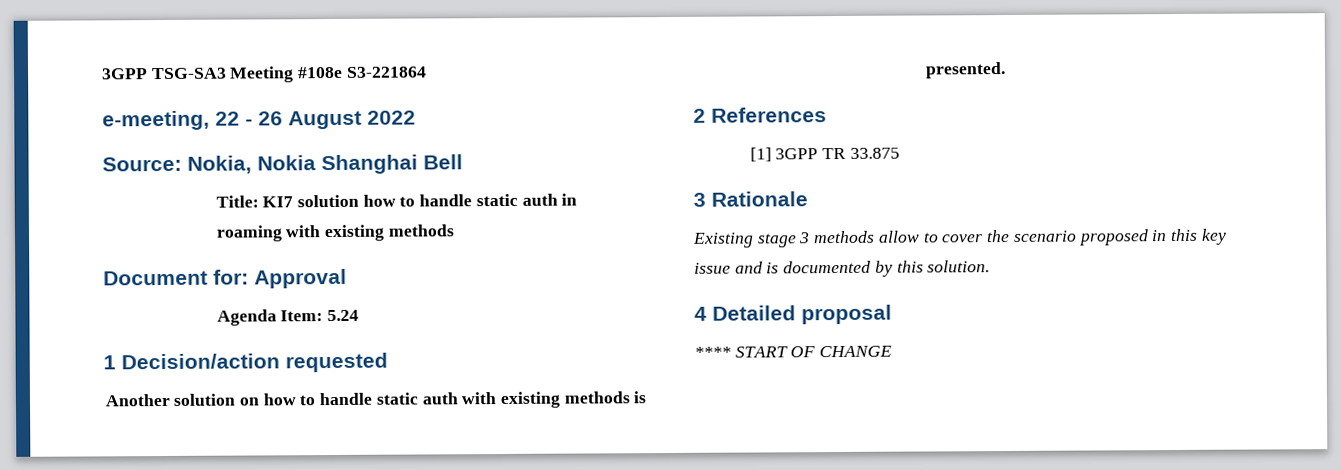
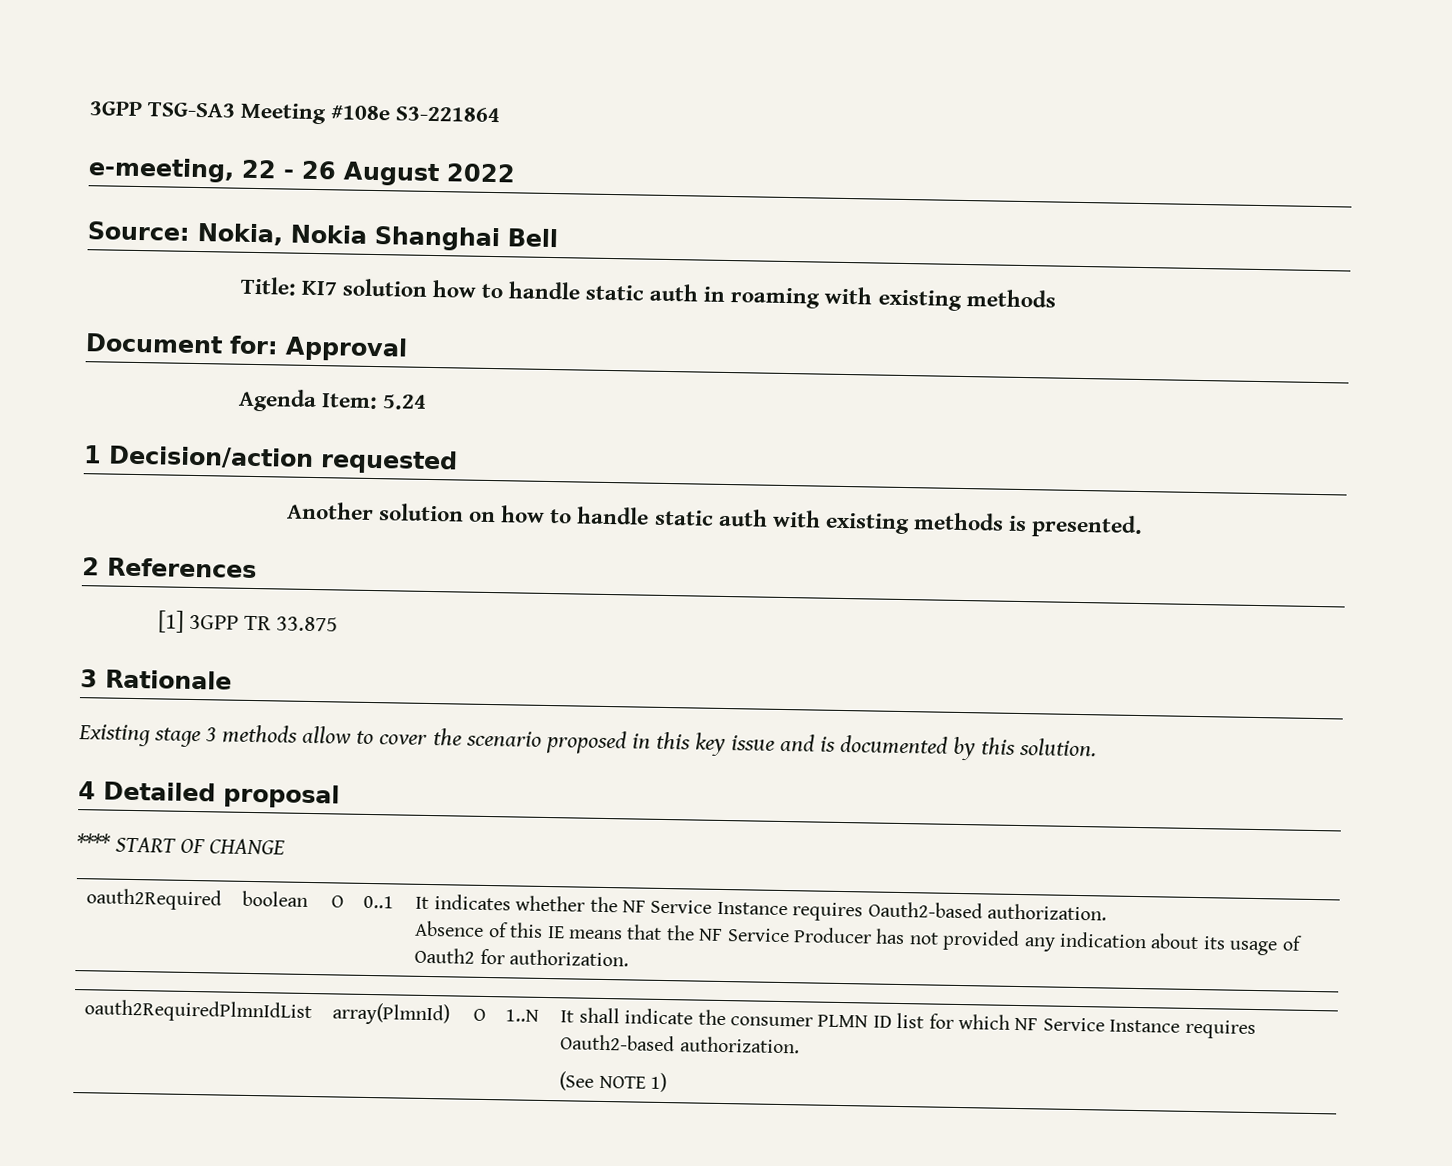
+ oauth2Required | boolean | O | 0..1 | It indicates whether the NF Service Instance requires Oauth2-based authorization.
+ Absence of this IE means that the NF Service Producer has not provided any indication about its usage of Oauth2 for authorization.
+ oauth2RequiredPlmnIdList | array(PlmnId) | O | 1..N | It shall indicate the consumer PLMN ID list for which NF Service Instance requires Oauth2-based authorization.
+ (See NOTE 1)

